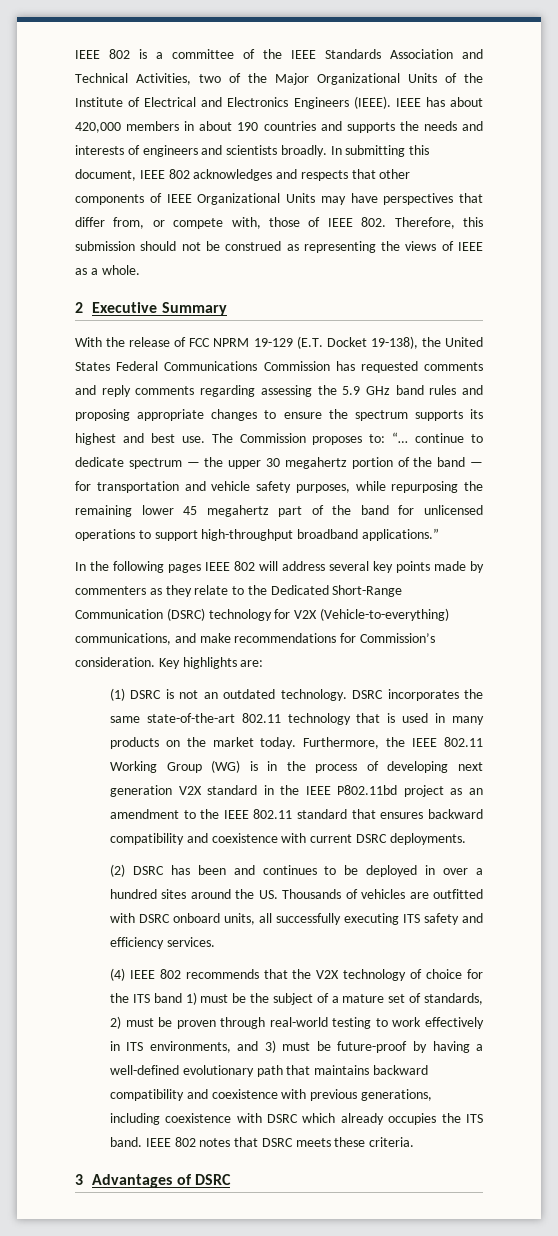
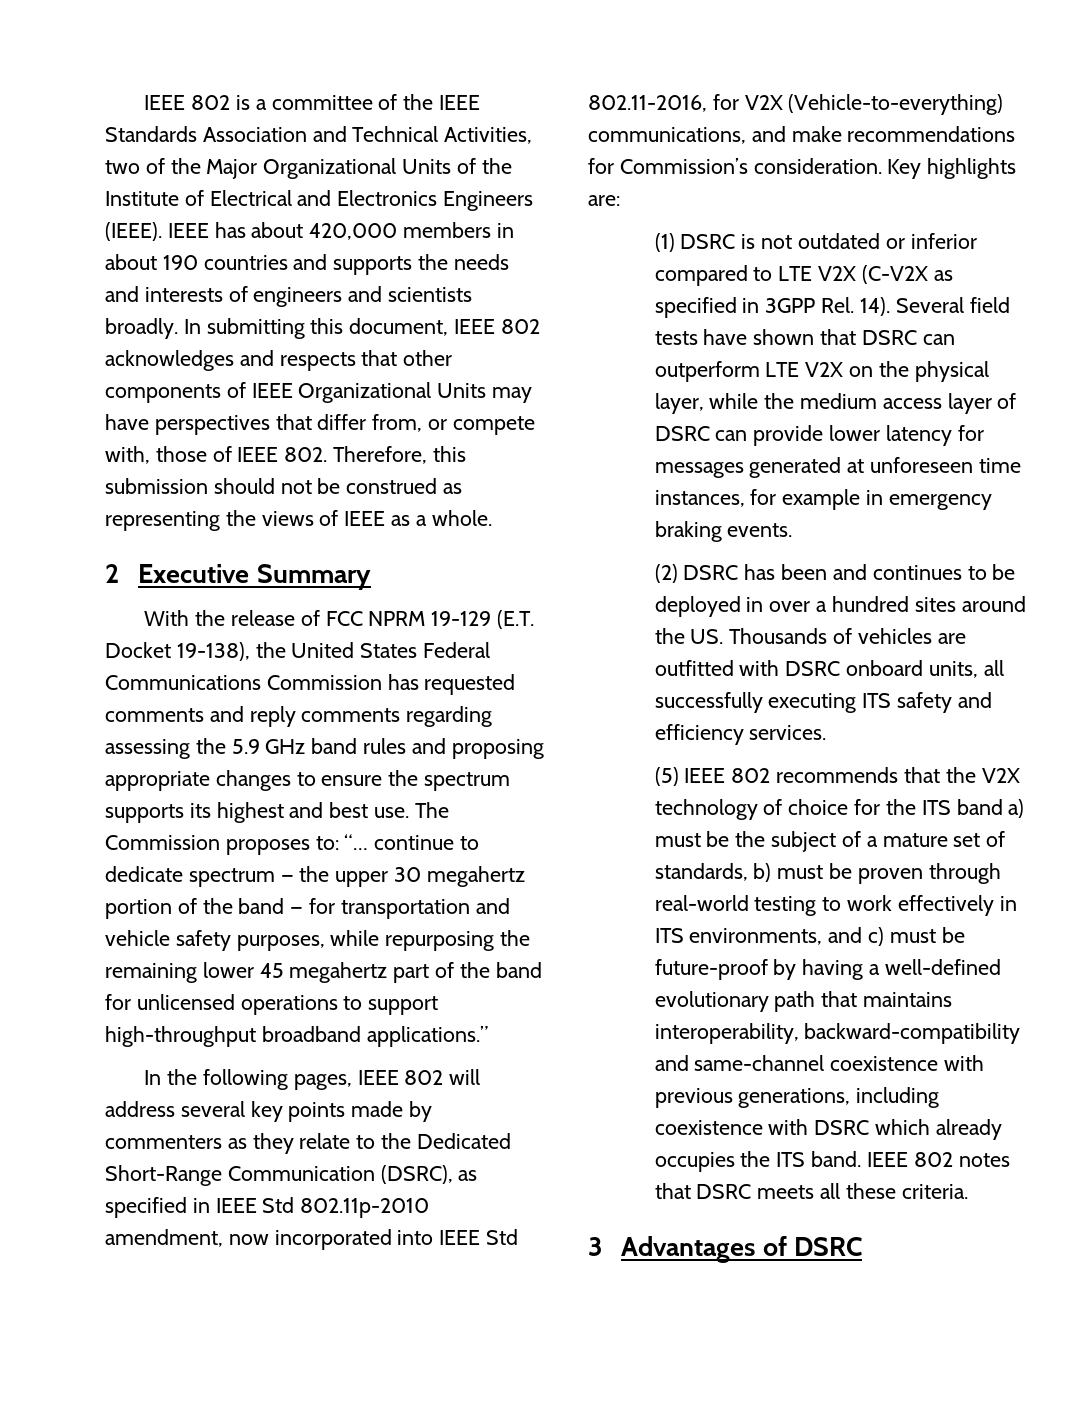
- In the following pages IEEE 802 will address several key points made by commenters as they relate to the Dedicated Short-Range Communication (DSRC) technology for V2X (Vehicle-to-everything) communications, and make recommendations for Commission’s consideration.
+ In the following pages, IEEE 802 will address several key points made by commenters as they relate to the Dedicated Short-Range Communication (DSRC), as specified in IEEE Std 802.11p-2010 amendment, now incorporated into IEEE Std 802.11-2016, for V2X (Vehicle-to-everything) communications, and make recommendations for Commission’s consideration.
- (1) DSRC is not an outdated technology. DSRC incorporates the same state-of-the-art 802.11 technology that is used in many products on the market today. Furthermore, the IEEE 802.11 Working Group (WG) is in the process of developing next generation V2X standard in the IEEE P802.11bd project as an amendment to the IEEE 802.11 standard that ensures backward compatibility and coexistence with current DSRC deployments.
+ (1) DSRC is not outdated or inferior compared to LTE V2X (C-V2X as specified in 3GPP Rel. 14). Several field tests have shown that DSRC can outperform LTE V2X on the physical layer, while the medium access layer of DSRC can provide lower latency for messages generated at unforeseen time instances, for example in emergency braking events.
- (4) IEEE 802 recommends that the V2X technology of choice for the ITS band 1) must be the subject of a mature set of standards, 2) must be proven through real-world testing to work effectively in ITS environments, and 3) must be future-proof by having a well-defined evolutionary path that maintains backward compatibility and coexistence with previous generations, including coexistence with DSRC which already occupies the ITS band.
+ (5) IEEE 802 recommends that the V2X technology of choice for the ITS band a) must be the subject of a mature set of standards, b) must be proven through real-world testing to work effectively in ITS environments, and c) must be future-proof by having a well-defined evolutionary path that maintains interoperability, backward-compatibility and same-channel coexistence with previous generations, including coexistence with DSRC which already occupies the ITS band.
- IEEE 802 notes that DSRC meets these criteria.
+ IEEE 802 notes that DSRC meets all these criteria.

